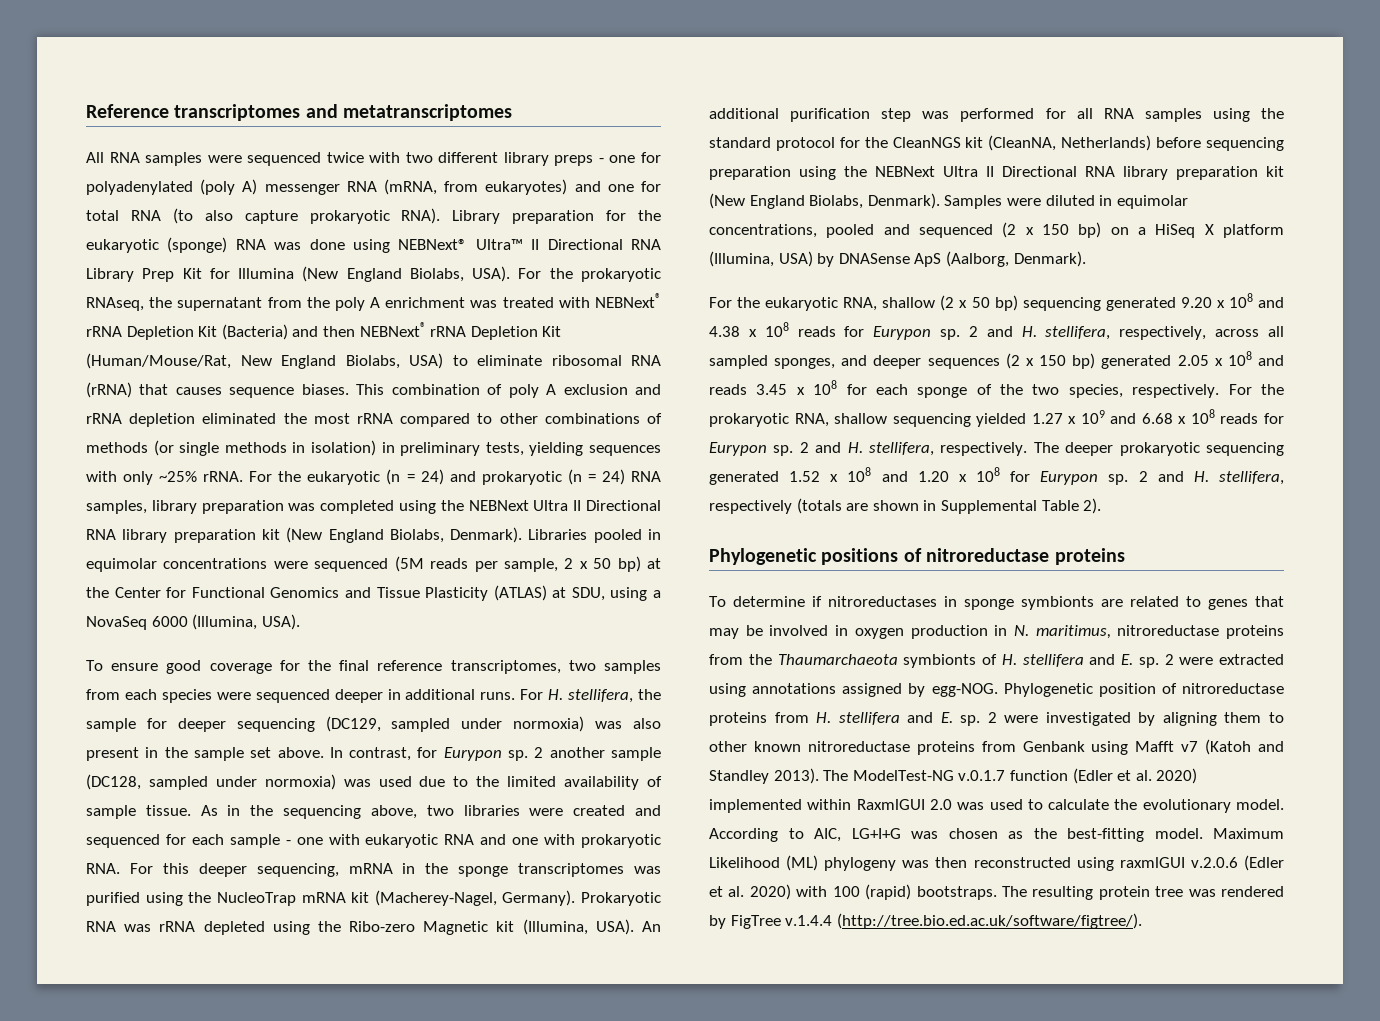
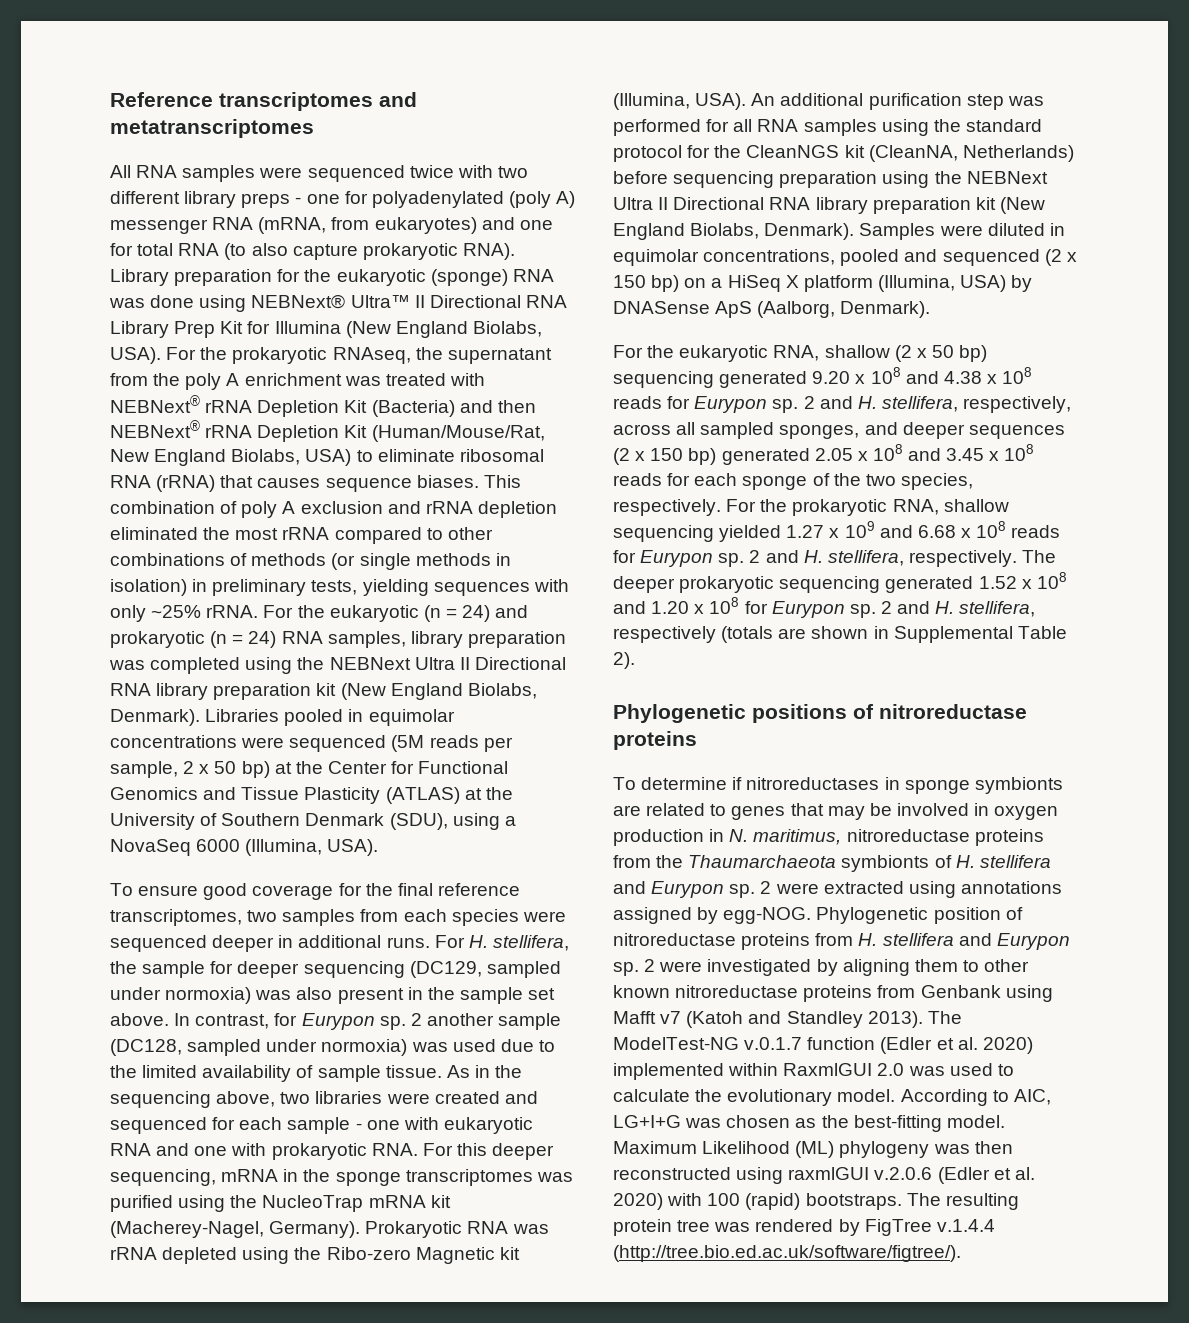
- Libraries pooled in equimolar concentrations were sequenced (5M reads per sample, 2 x 50 bp) at the Center for Functional Genomics and Tissue Plasticity (ATLAS) at SDU, using a NovaSeq 6000 (Illumina, USA).
+ Libraries pooled in equimolar concentrations were sequenced (5M reads per sample, 2 x 50 bp) at the Center for Functional Genomics and Tissue Plasticity (ATLAS) at the University of Southern Denmark (SDU), using a NovaSeq 6000 (Illumina, USA).
- 2 and H. stellifera, respectively, across all sampled sponges, and deeper sequences (2 x 150 bp) generated 2.05 x 108 and reads 3.45 x 108 for each sponge of the two species, respectively.
+ 2 and H. stellifera, respectively, across all sampled sponges, and deeper sequences (2 x 150 bp) generated 2.05 x 108 and 3.45 x 108 reads for each sponge of the two species, respectively.
- To determine if nitroreductases in sponge symbionts are related to genes that may be involved in oxygen production in N. maritimus, nitroreductase proteins from the Thaumarchaeota symbionts of H. stellifera and E. sp.
+ To determine if nitroreductases in sponge symbionts are related to genes that may be involved in oxygen production in N. maritimus, nitroreductase proteins from the Thaumarchaeota symbionts of H. stellifera and Eurypon sp.
- Phylogenetic position of nitroreductase proteins from H. stellifera and E. sp.
+ Phylogenetic position of nitroreductase proteins from H. stellifera and Eurypon sp.

